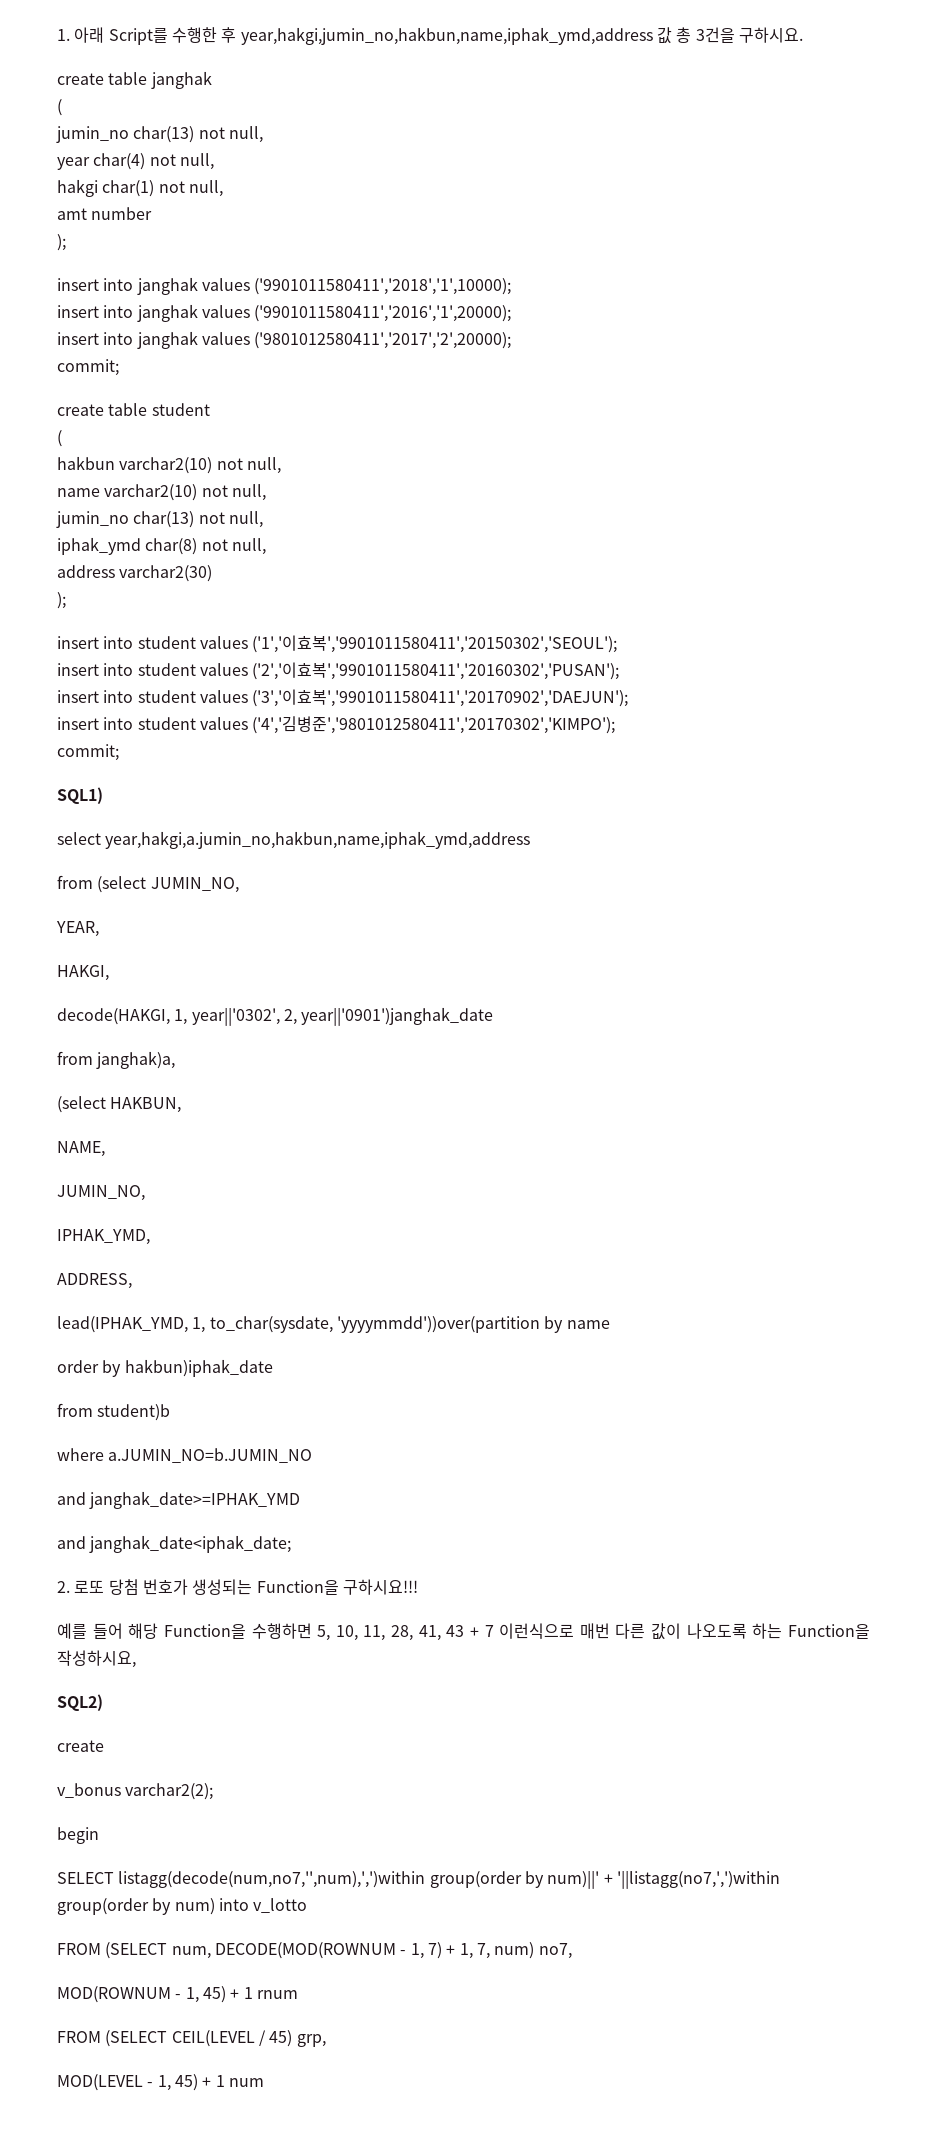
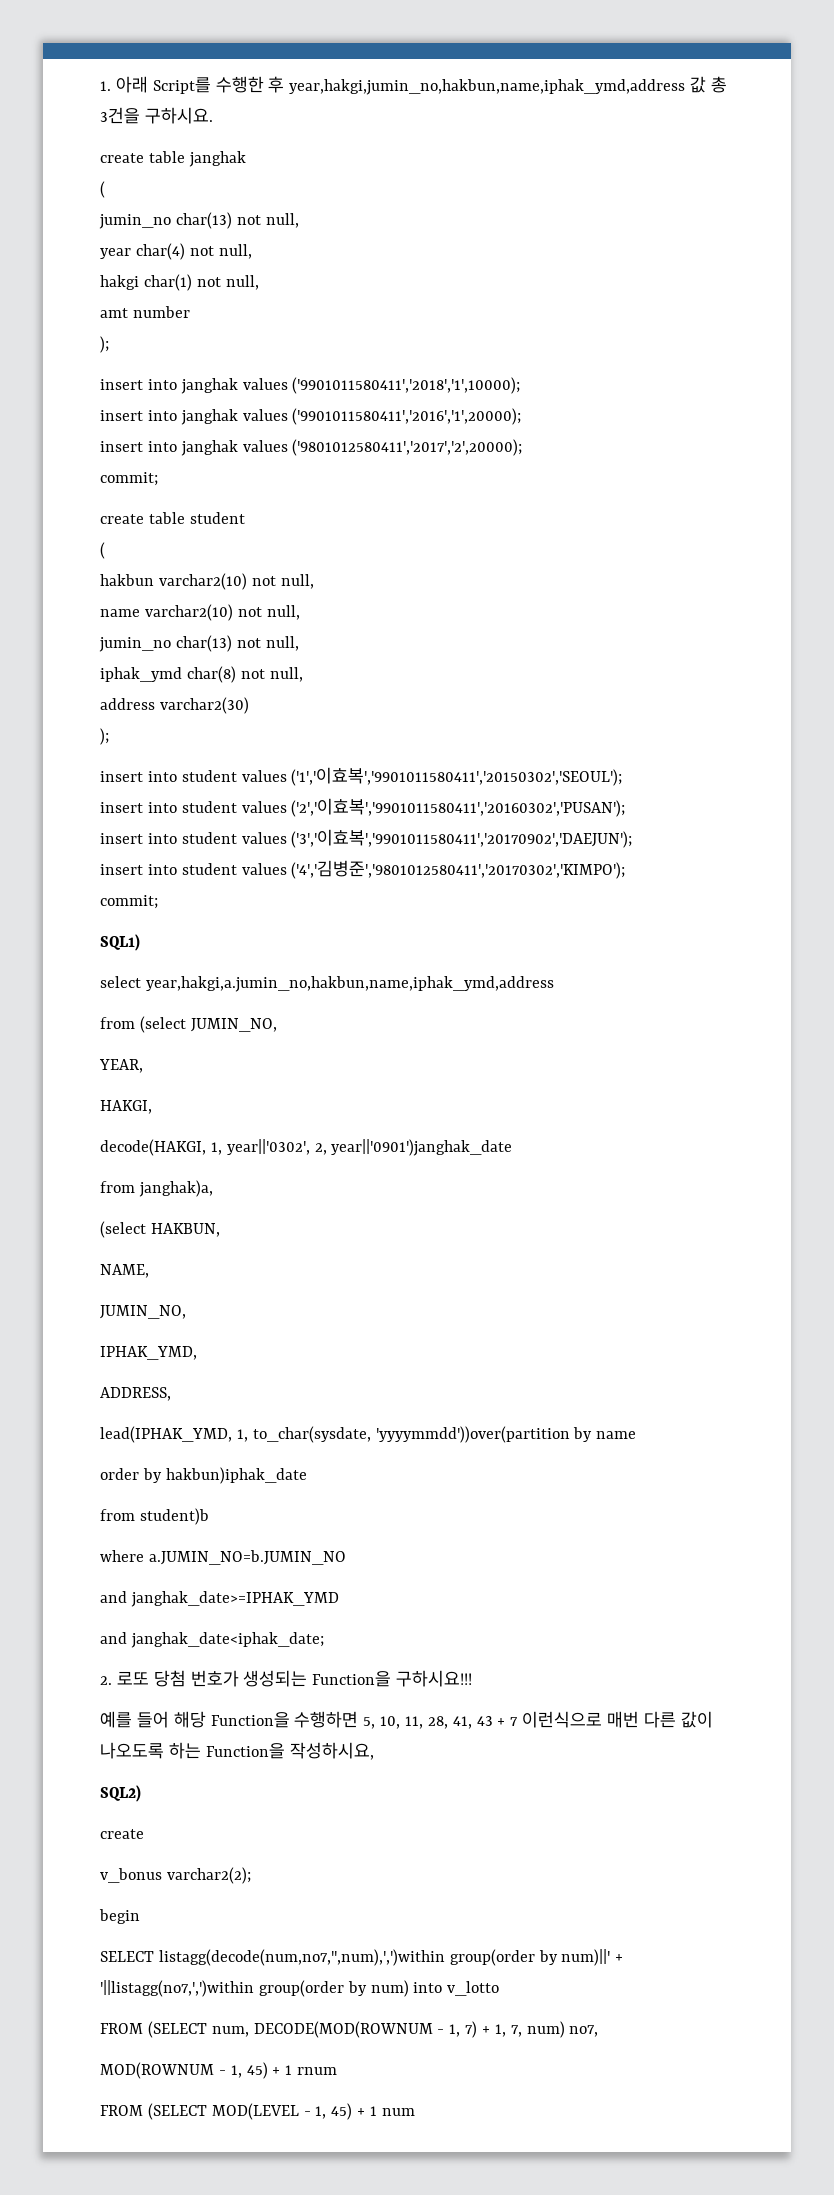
- FROM (SELECT CEIL(LEVEL / 45) grp,
- MOD(LEVEL - 1, 45) + 1 num
+ FROM (SELECT MOD(LEVEL - 1, 45) + 1 num

